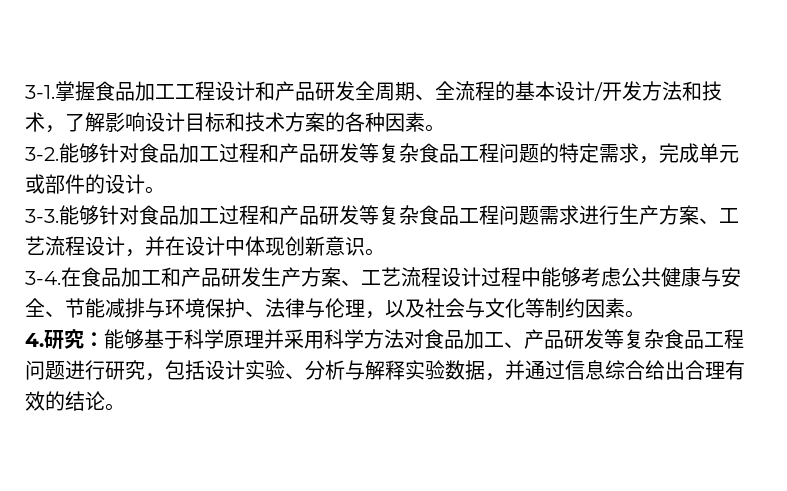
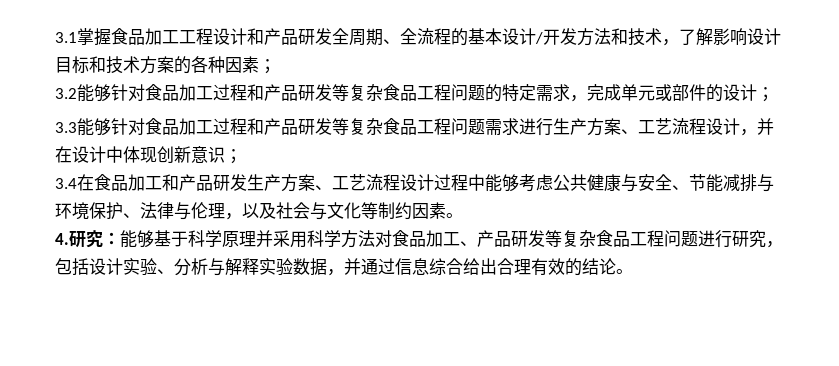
- 3-1.掌握食品加工工程设计和产品研发全周期、全流程的基本设计/开发方法和技术，了解影响设计目标和技术方案的各种因素。
- 3-2.能够针对食品加工过程和产品研发等复杂食品工程问题的特定需求，完成单元或部件的设计。
- 3-3.能够针对食品加工过程和产品研发等复杂食品工程问题需求进行生产方案、工艺流程设计，并在设计中体现创新意识。
- 3-4.在食品加工和产品研发生产方案、工艺流程设计过程中能够考虑公共健康与安全、节能减排与环境保护、法律与伦理，以及社会与文化等制约因素。
+ 3.1掌握食品加工工程设计和产品研发全周期、全流程的基本设计/开发方法和技术，了解影响设计目标和技术方案的各种因素；
+ 3.2能够针对食品加工过程和产品研发等复杂食品工程问题的特定需求，完成单元或部件的设计；
+ 3.3能够针对食品加工过程和产品研发等复杂食品工程问题需求进行生产方案、工艺流程设计，并在设计中体现创新意识；
+ 3.4在食品加工和产品研发生产方案、工艺流程设计过程中能够考虑公共健康与安全、节能减排与环境保护、法律与伦理，以及社会与文化等制约因素。

